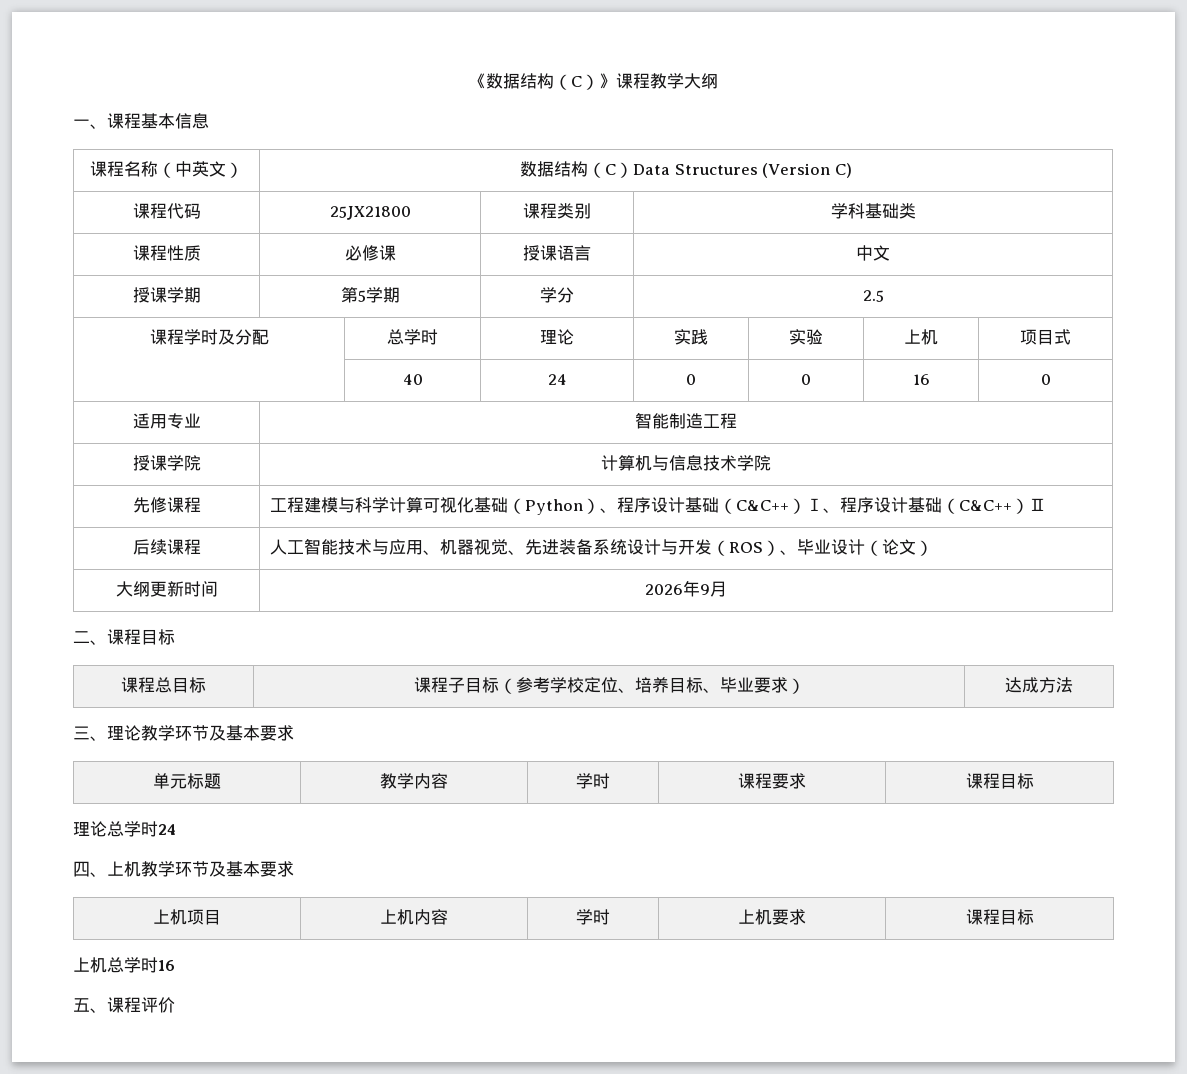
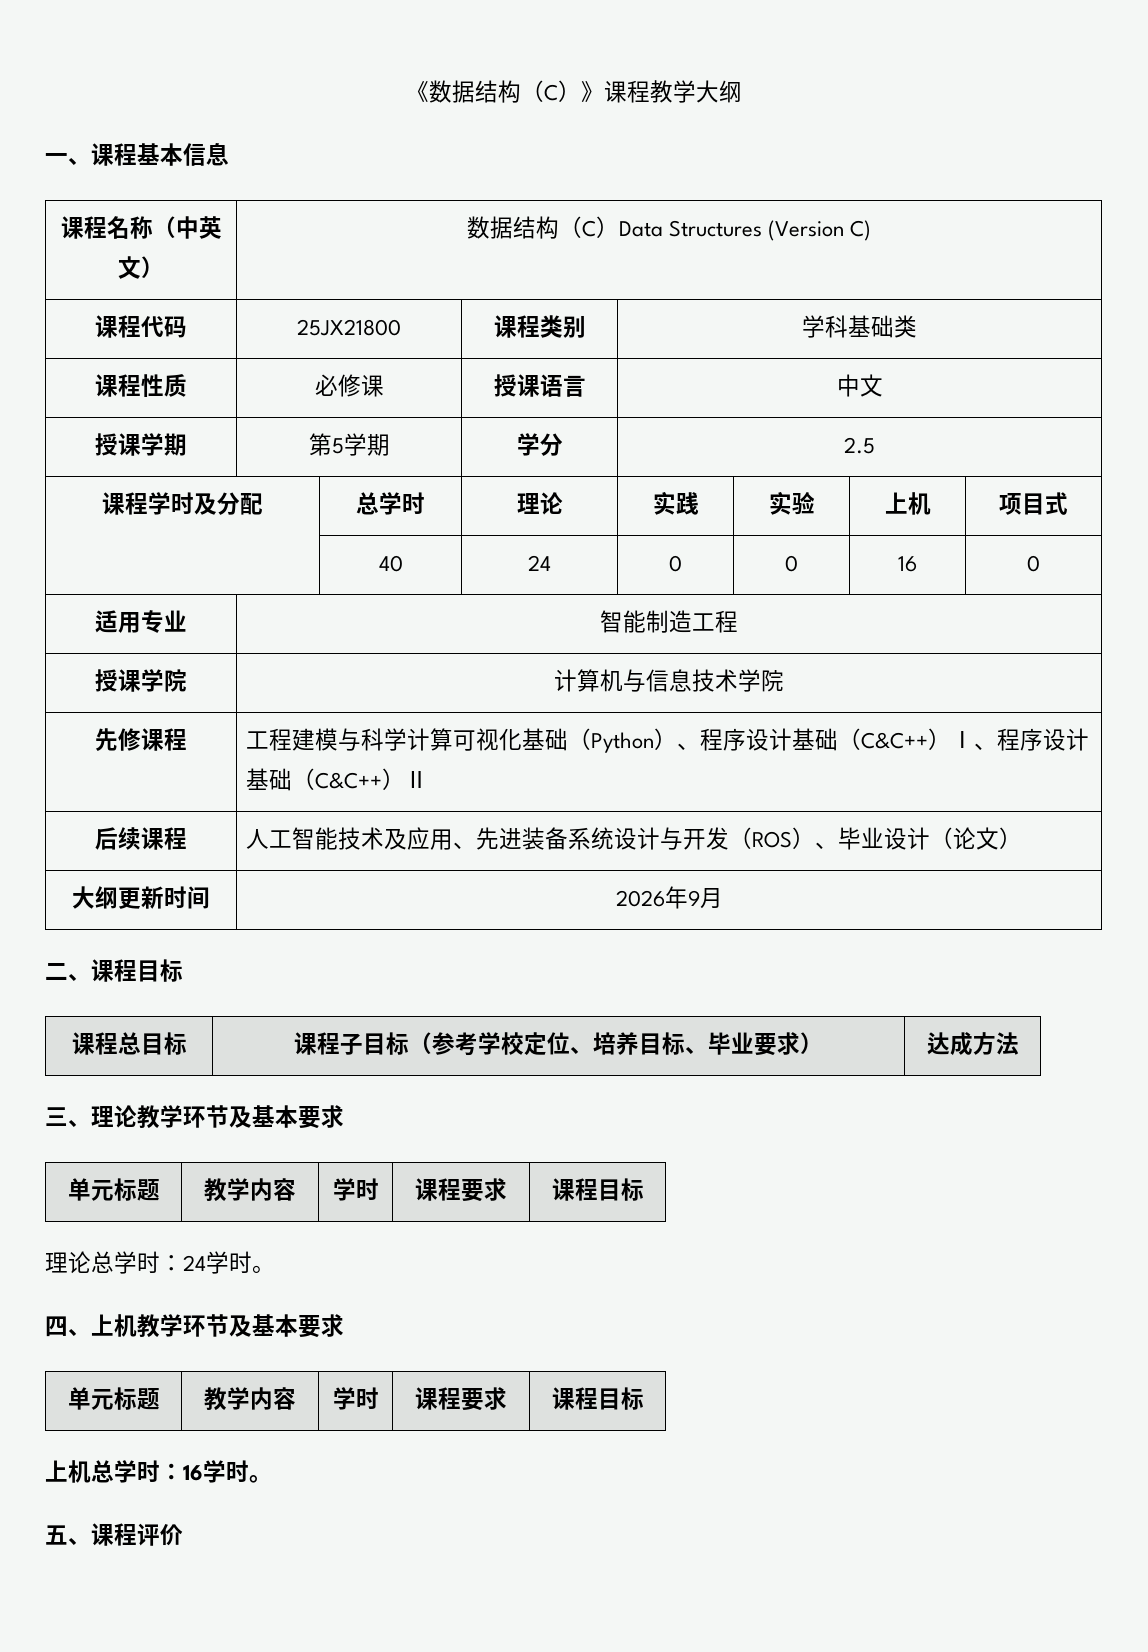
- 后续课程 | 人工智能技术与应用、机器视觉、先进装备系统设计与开发（ROS）、毕业设计（论文）
+ 后续课程 | 人工智能技术及应用、先进装备系统设计与开发（ROS）、毕业设计（论文）
- 理论总学时24
+ 理论总学时：24学时。
  四、上机教学环节及基本要求
- 上机项目 | 上机内容 | 学时 | 上机要求 | 课程目标
+ 单元标题 | 教学内容 | 学时 | 课程要求 | 课程目标
- 上机总学时16
+ 上机总学时：16学时。

